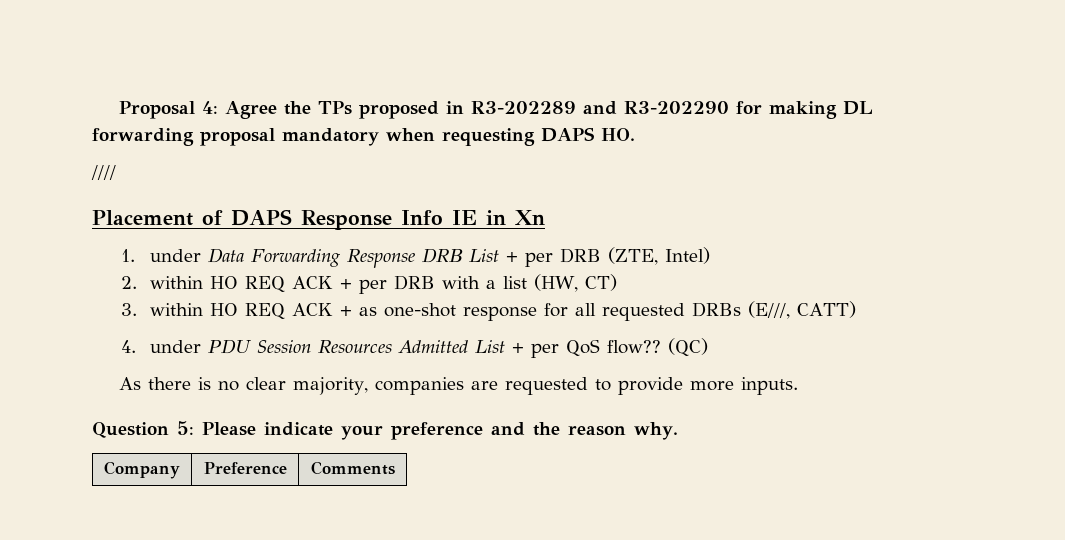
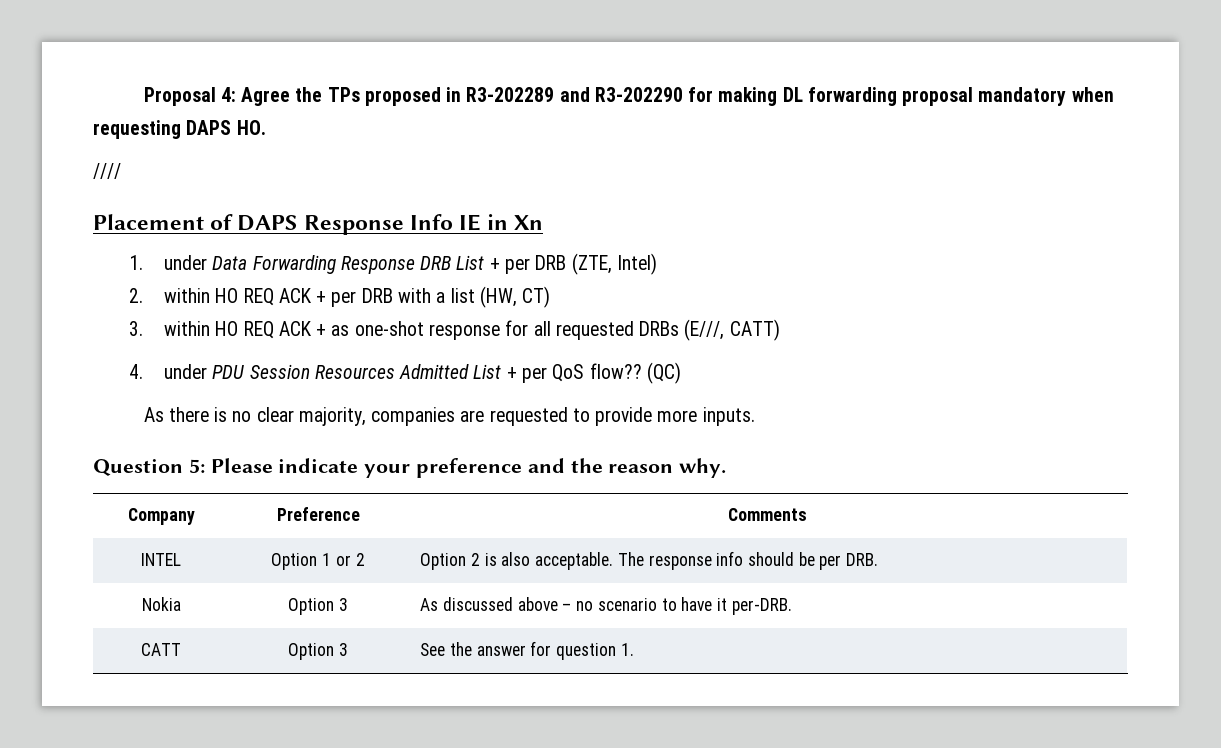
+ INTEL | Option 1 or 2 | Option 2 is also acceptable. The response info should be per DRB.
+ Nokia | Option 3 | As discussed above – no scenario to have it per-DRB.
+ CATT | Option 3 | See the answer for question 1.

